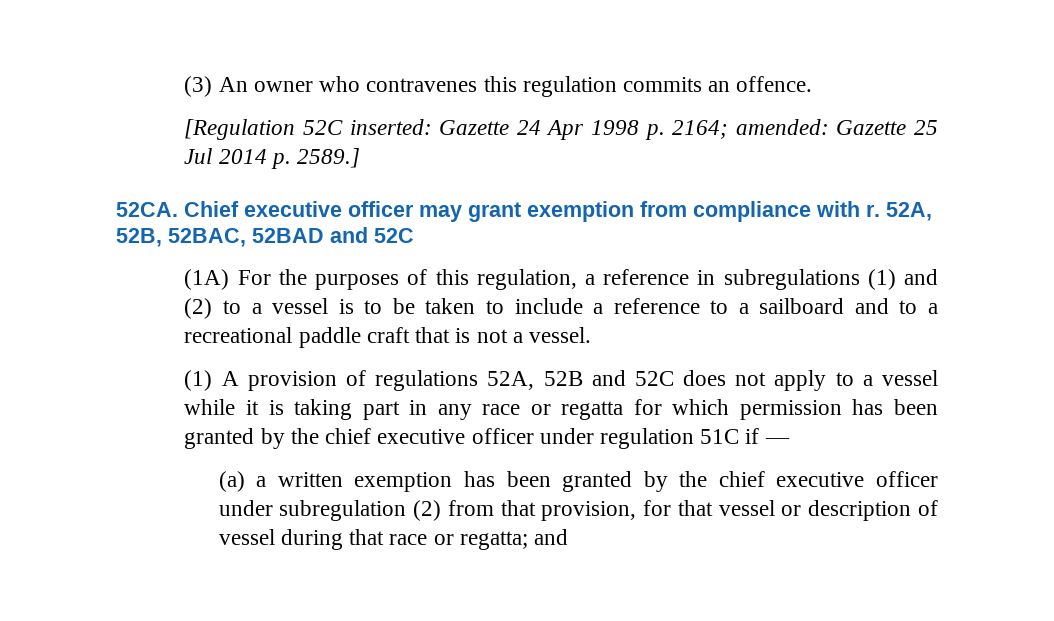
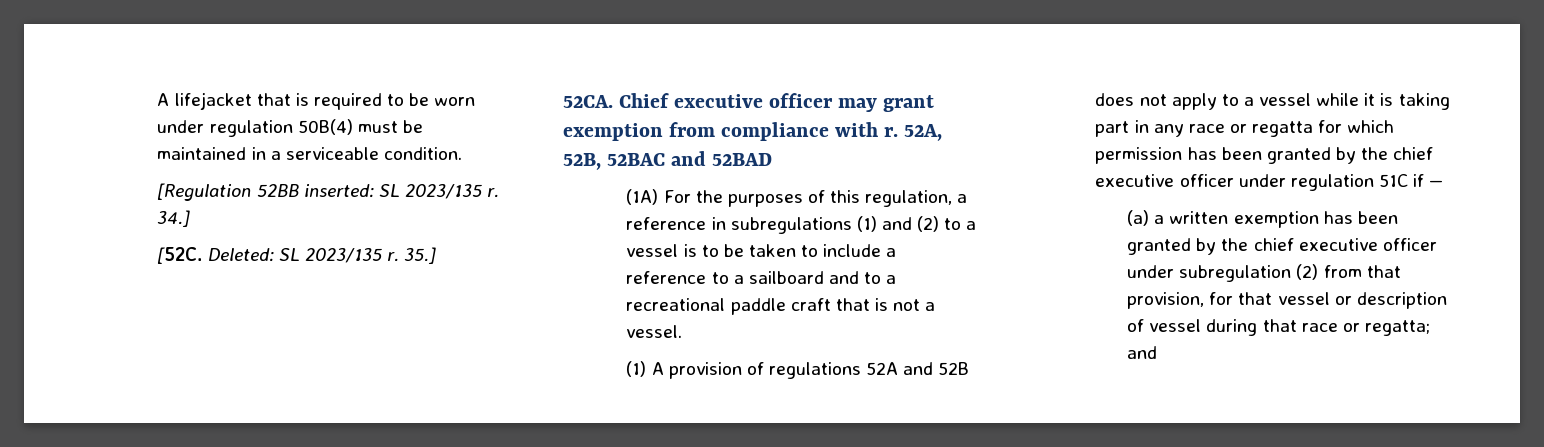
- (3) An owner who contravenes this regulation commits an offence.
- [Regulation 52C inserted: Gazette 24 Apr 1998 p. 2164; amended: Gazette 25 Jul 2014 p. 2589.]
+ A lifejacket that is required to be worn under regulation 50B(4) must be maintained in a serviceable condition.
+ [Regulation 52BB inserted: SL 2023/135 r. 34.]
+ [52C. Deleted: SL 2023/135 r. 35.]
- 52A, 52B, 52BAC, 52BAD and 52C
+ 52A, 52B, 52BAC and 52BAD
- (1) A provision of regulations 52A, 52B and 52C does not apply to a vessel while it is taking part in any race or regatta for which permission has been granted by the chief executive officer under regulation 51C if —
+ (1) A provision of regulations 52A and 52B does not apply to a vessel while it is taking part in any race or regatta for which permission has been granted by the chief executive officer under regulation 51C if —

